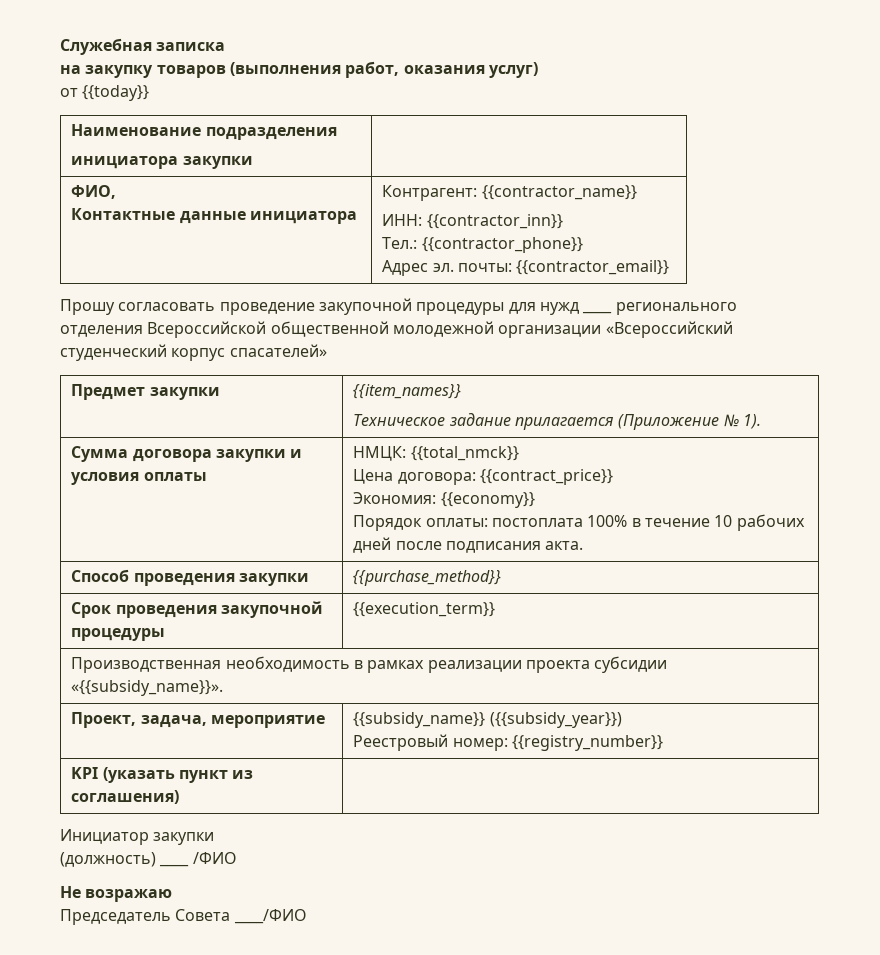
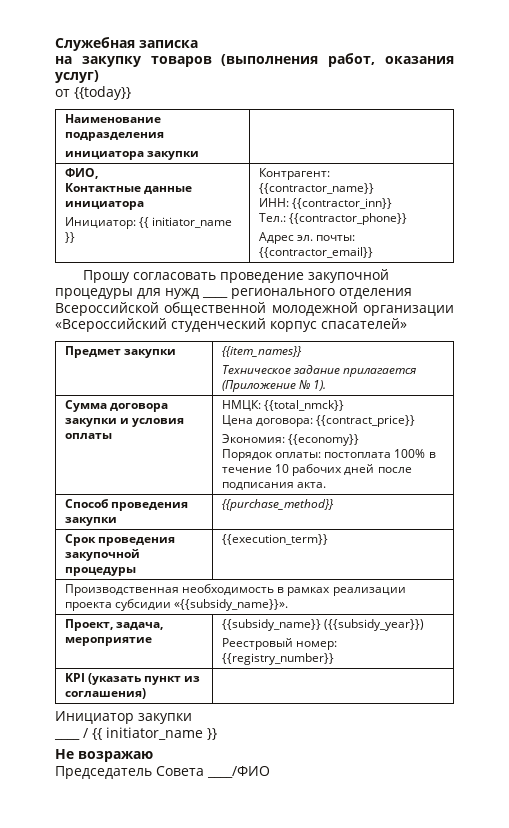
  ФИО,
- Контактные данные инициатора | Контрагент: {{contractor_name}}
+ Контактные данные инициатора
+ Инициатор: {{ initiator_name }} | Контрагент: {{contractor_name}}
- (должность) ____ /ФИО
+ ____ / {{ initiator_name }}

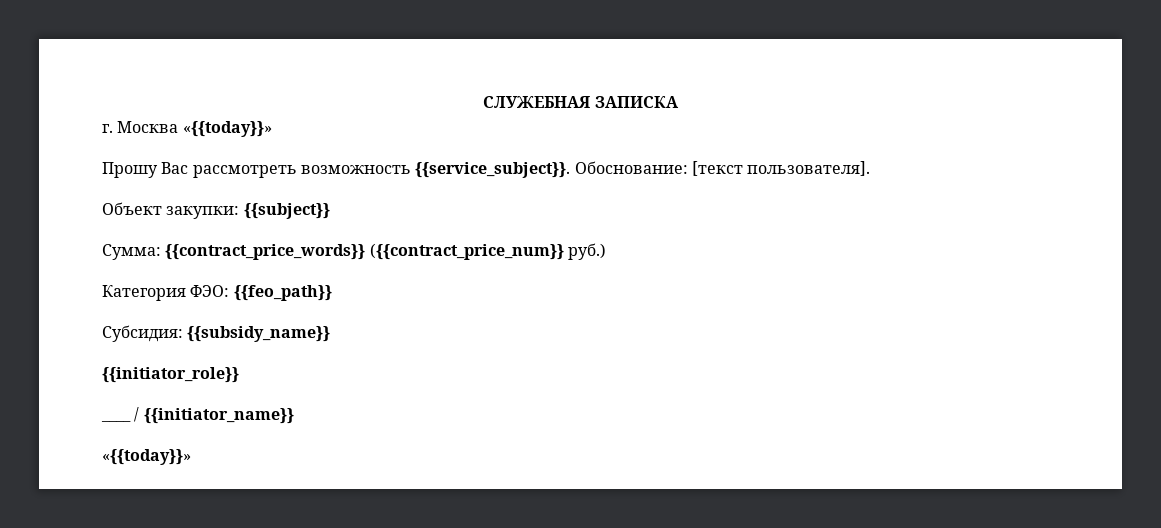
- Служебная записка
- на закупку товаров (выполнения работ, оказания услуг)
- от {{today}}
- Наименование подразделения
- инициатора закупки |
- ФИО,
- Контактные данные инициатора
- Инициатор: {{ initiator_name }} | Контрагент: {{contractor_name}}
- ИНН: {{contractor_inn}}
- Тел.: {{contractor_phone}}
- Адрес эл. почты: {{contractor_email}}
- Прошу согласовать проведение закупочной процедуры для нужд ____ регионального отделения Всероссийской общественной молодежной организации «Всероссийский студенческий корпус спасателей»
- Предмет закупки | {{item_names}}
- Техническое задание прилагается (Приложение № 1).
- Сумма договора закупки и условия оплаты | НМЦК: {{total_nmck}}
- Цена договора: {{contract_price}}
- Экономия: {{economy}}
- Порядок оплаты: постоплата 100% в течение 10 рабочих дней после подписания акта.
- Способ проведения закупки | {{purchase_method}}
- Срок проведения закупочной процедуры | {{execution_term}}
- Производственная необходимость в рамках реализации проекта субсидии «{{subsidy_name}}».
- Проект, задача, мероприятие | {{subsidy_name}} ({{subsidy_year}})
- Реестровый номер: {{registry_number}}
- KPI (указать пункт из соглашения) |
- Инициатор закупки
- ____ / {{ initiator_name }}
- Не возражаю
- Председатель Совета ____/ФИО
+ СЛУЖЕБНАЯ ЗАПИСКА
+ г. Москва «{{today}}»
+ Прошу Вас рассмотреть возможность {{service_subject}}. Обоснование: [текст пользователя].
+ Объект закупки: {{subject}}
+ Сумма: {{contract_price_words}} ({{contract_price_num}} руб.)
+ Категория ФЭО: {{feo_path}}
+ Субсидия: {{subsidy_name}}
+ {{initiator_role}}
+ ____ / {{initiator_name}}
+ «{{today}}»

